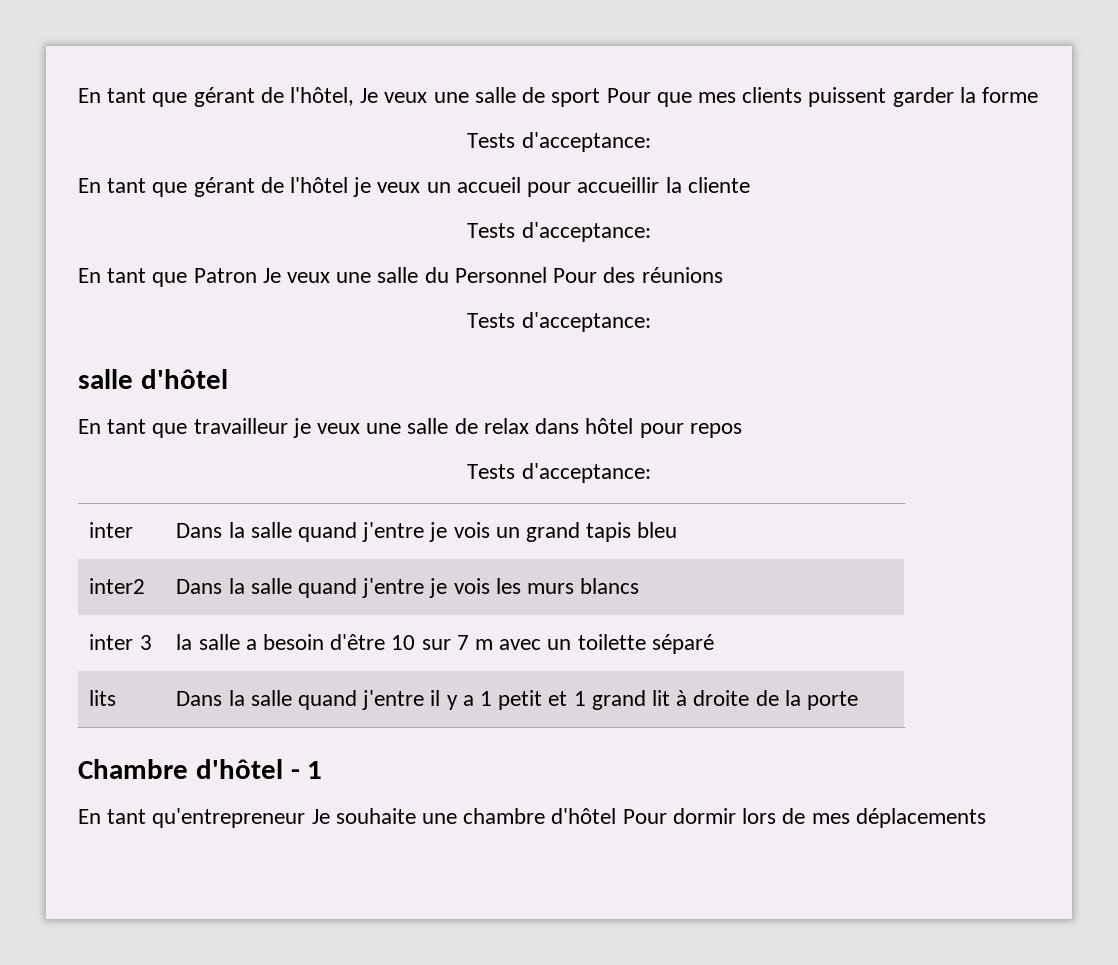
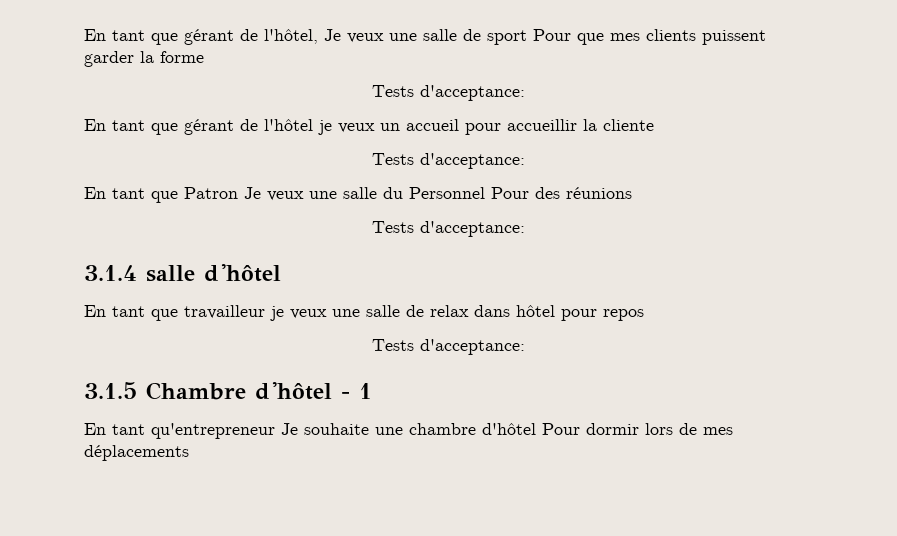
- salle d'hôtel
+ 3.1.4 salle d'hôtel
- inter | Dans la salle quand j'entre je vois un grand tapis bleu
- inter2 | Dans la salle quand j'entre je vois les murs blancs
- inter 3 | la salle a besoin d'être 10 sur 7 m avec un toilette séparé
- lits | Dans la salle quand j'entre il y a 1 petit et 1 grand lit à droite de la porte
- Chambre d'hôtel - 1
+ 3.1.5 Chambre d'hôtel - 1

